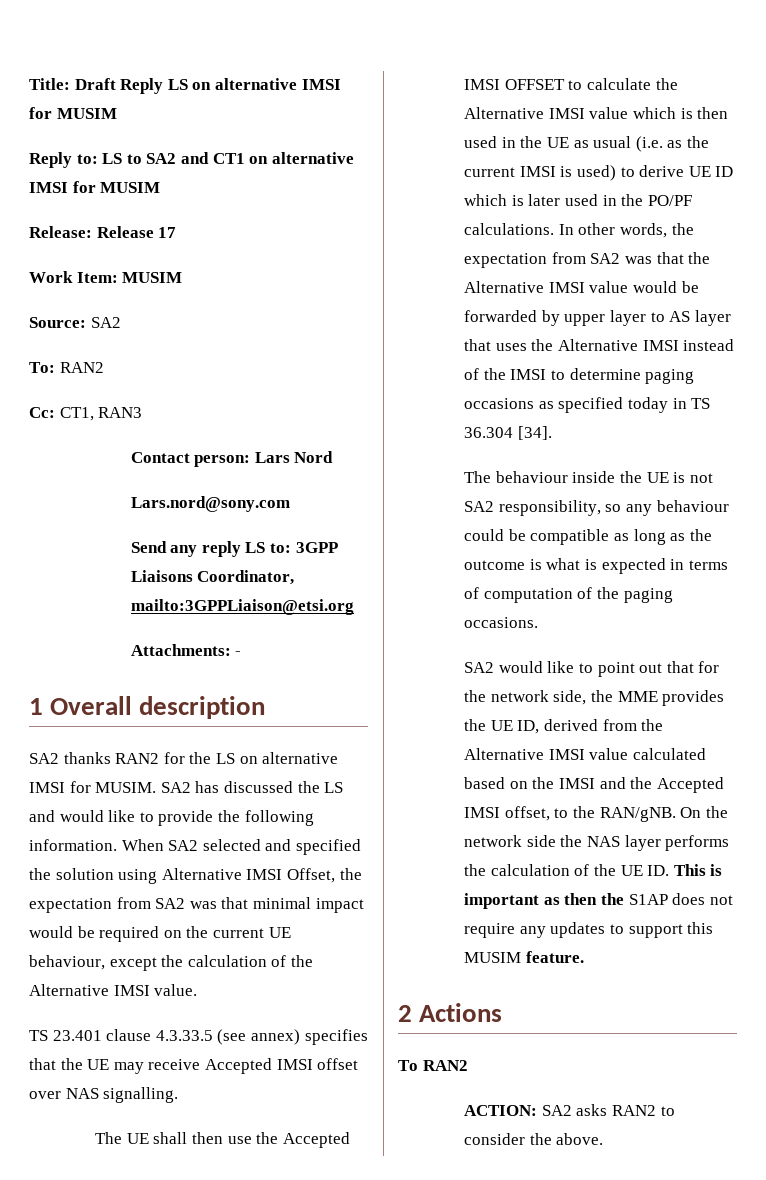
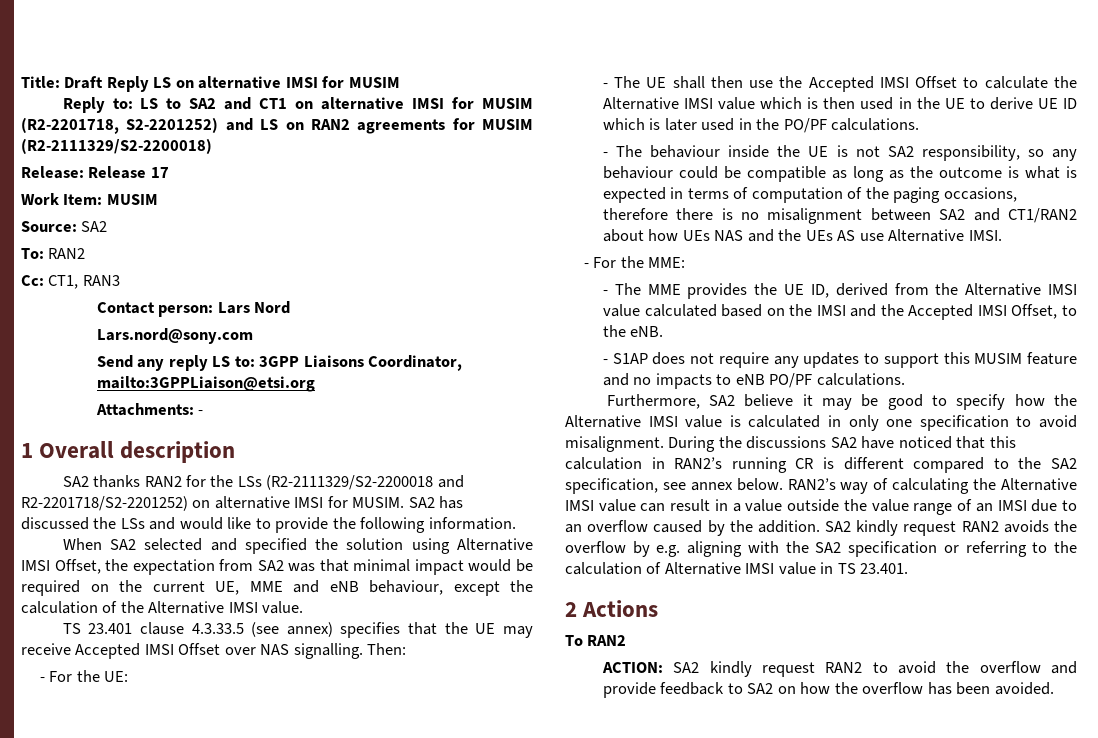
- Reply to: LS to SA2 and CT1 on alternative IMSI for MUSIM
+ Reply to: LS to SA2 and CT1 on alternative IMSI for MUSIM (R2-2201718, S2-2201252) and LS on RAN2 agreements for MUSIM (R2-2111329/S2-2200018)
- SA2 thanks RAN2 for the LS on alternative IMSI for MUSIM.
+ SA2 thanks RAN2 for the LSs (R2-2111329/S2-2200018 and R2-2201718/S2-2201252) on alternative IMSI for MUSIM.
- SA2 has discussed the LS and would like to provide the following information. When SA2 selected and specified the solution using Alternative IMSI Offset, the expectation from SA2 was that minimal impact would be required on the current UE behaviour, except the calculation of the Alternative IMSI value.
+ SA2 has discussed the LSs and would like to provide the following information.
+ When SA2 selected and specified the solution using Alternative IMSI Offset, the expectation from SA2 was that minimal impact would be required on the current UE, MME and eNB behaviour, except the calculation of the Alternative IMSI value.
- TS 23.401 clause 4.3.33.5 (see annex) specifies that the UE may receive Accepted IMSI offset over NAS signalling.
- The UE shall then use the Accepted IMSI OFFSET to calculate the Alternative IMSI value which is then used in the UE as usual (i.e. as the current IMSI is used) to derive UE ID which is later used in the PO/PF calculations. In other words, the expectation from SA2 was that the Alternative IMSI value would be forwarded by upper layer to AS layer that uses the Alternative IMSI instead of the IMSI to determine paging occasions as specified today in TS 36.304 [34].
- The behaviour inside the UE is not SA2 responsibility, so any behaviour could be compatible as long as the outcome is what is expected in terms of computation of the paging occasions.
- SA2 would like to point out that for the network side, the MME provides the UE ID, derived from the Alternative IMSI value calculated based on the IMSI and the Accepted IMSI offset, to the RAN/gNB. On the network side the NAS layer performs the calculation of the UE ID. This is important as then the S1AP does not require any updates to support this MUSIM feature.
+ TS 23.401 clause 4.3.33.5 (see annex) specifies that the UE may receive Accepted IMSI Offset over NAS signalling. Then:
+ - For the UE:
+ - The UE shall then use the Accepted IMSI Offset to calculate the Alternative IMSI value which is then used in the UE to derive UE ID which is later used in the PO/PF calculations.
+ - The behaviour inside the UE is not SA2 responsibility, so any behaviour could be compatible as long as the outcome is what is expected in terms of computation of the paging occasions, therefore there is no misalignment between SA2 and CT1/RAN2 about how UEs NAS and the UEs AS use Alternative IMSI.
+ - For the MME:
+ - The MME provides the UE ID, derived from the Alternative IMSI value calculated based on the IMSI and the Accepted IMSI Offset, to the eNB.
+ - S1AP does not require any updates to support this MUSIM feature and no impacts to eNB PO/PF calculations.
+ Furthermore, SA2 believe it may be good to specify how the Alternative IMSI value is calculated in only one specification to avoid misalignment. During the discussions SA2 have noticed that this calculation in RAN2’s running CR is different compared to the SA2 specification, see annex below. RAN2’s way of calculating the Alternative IMSI value can result in a value outside the value range of an IMSI due to an overflow caused by the addition. SA2 kindly request RAN2 avoids the overflow by e.g. aligning with the SA2 specification or referring to the calculation of Alternative IMSI value in TS 23.401.
- ACTION: SA2 asks RAN2 to consider the above.
+ ACTION: SA2 kindly request RAN2 to avoid the overflow and provide feedback to SA2 on how the overflow has been avoided.

